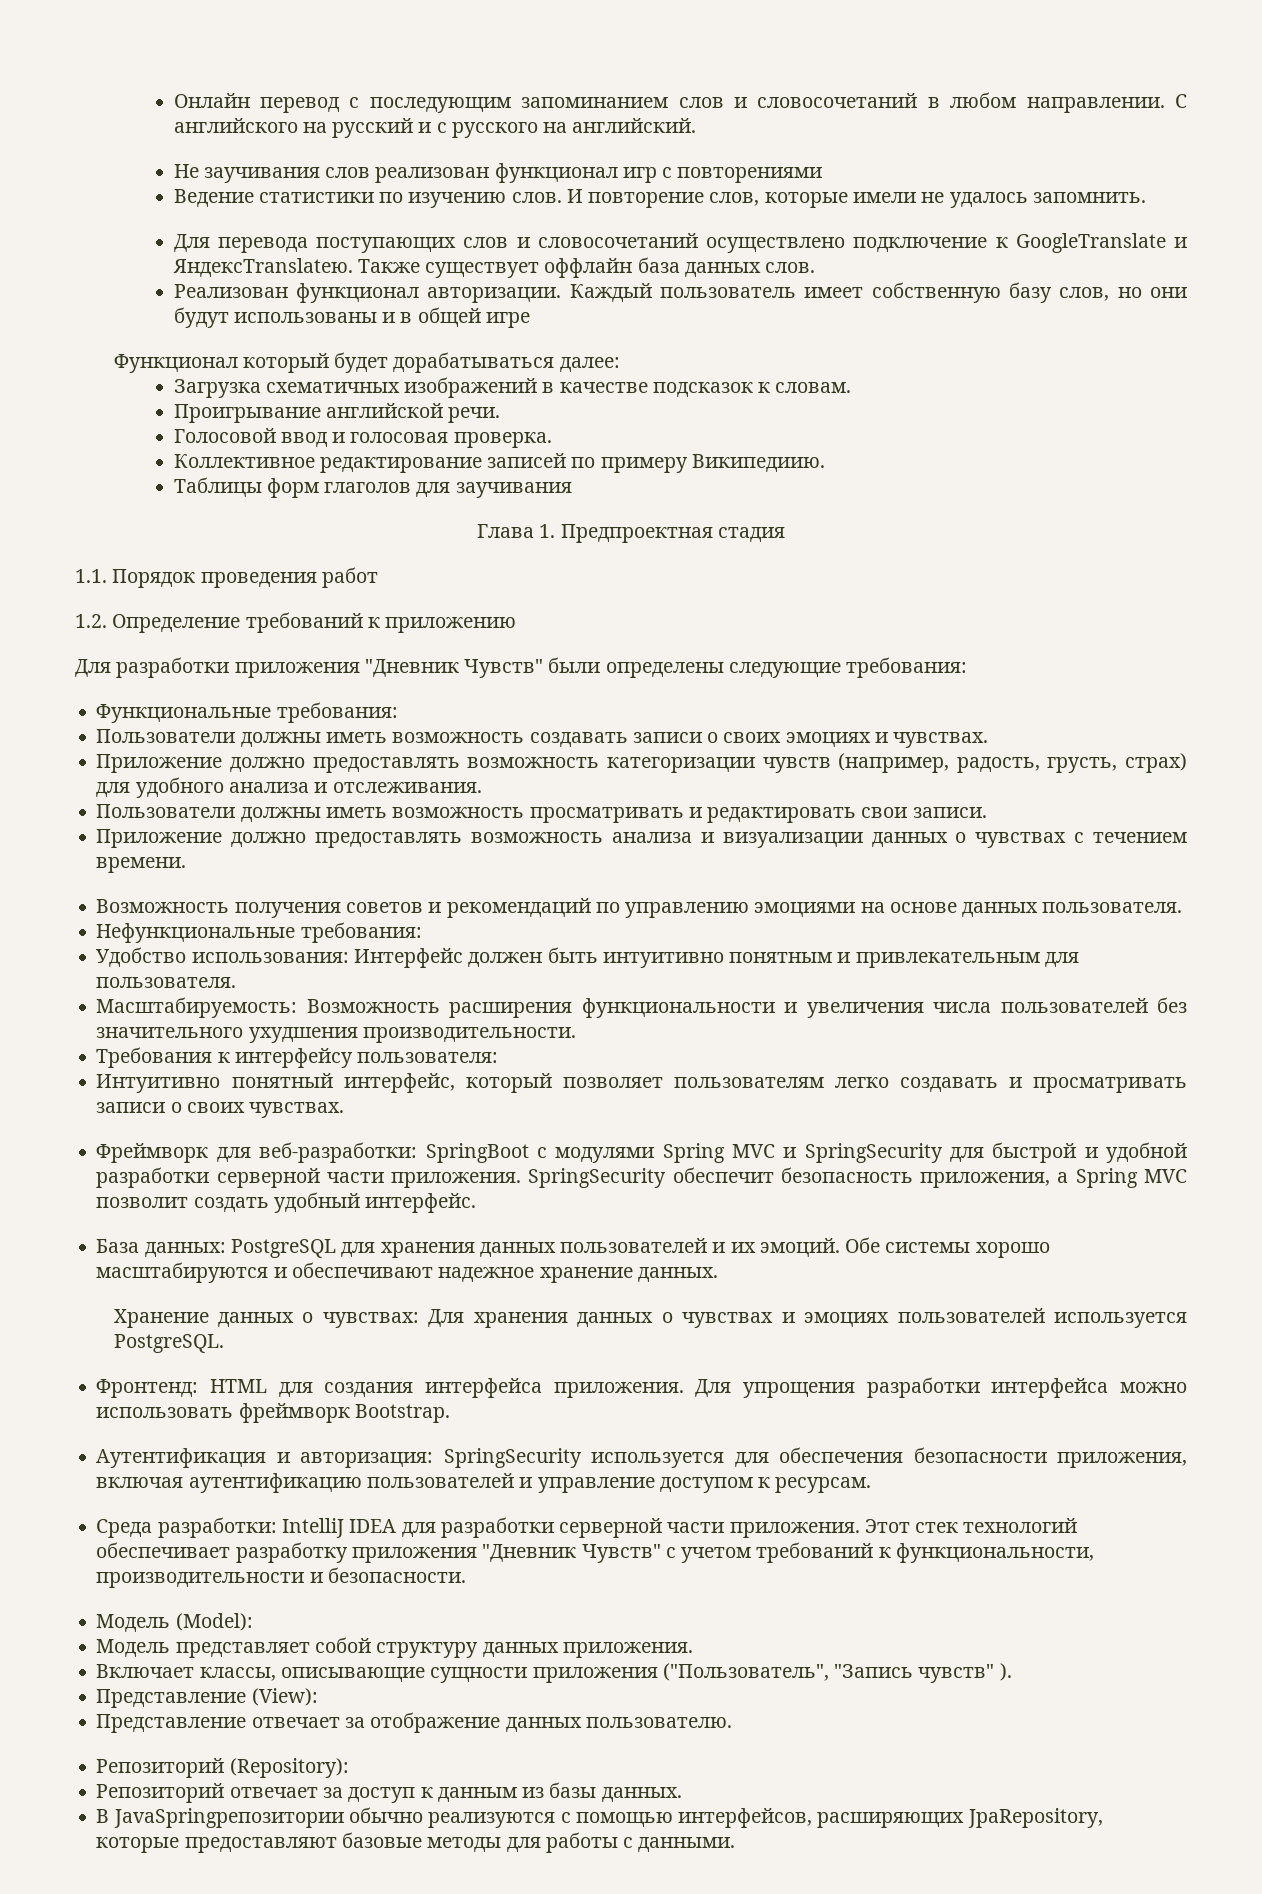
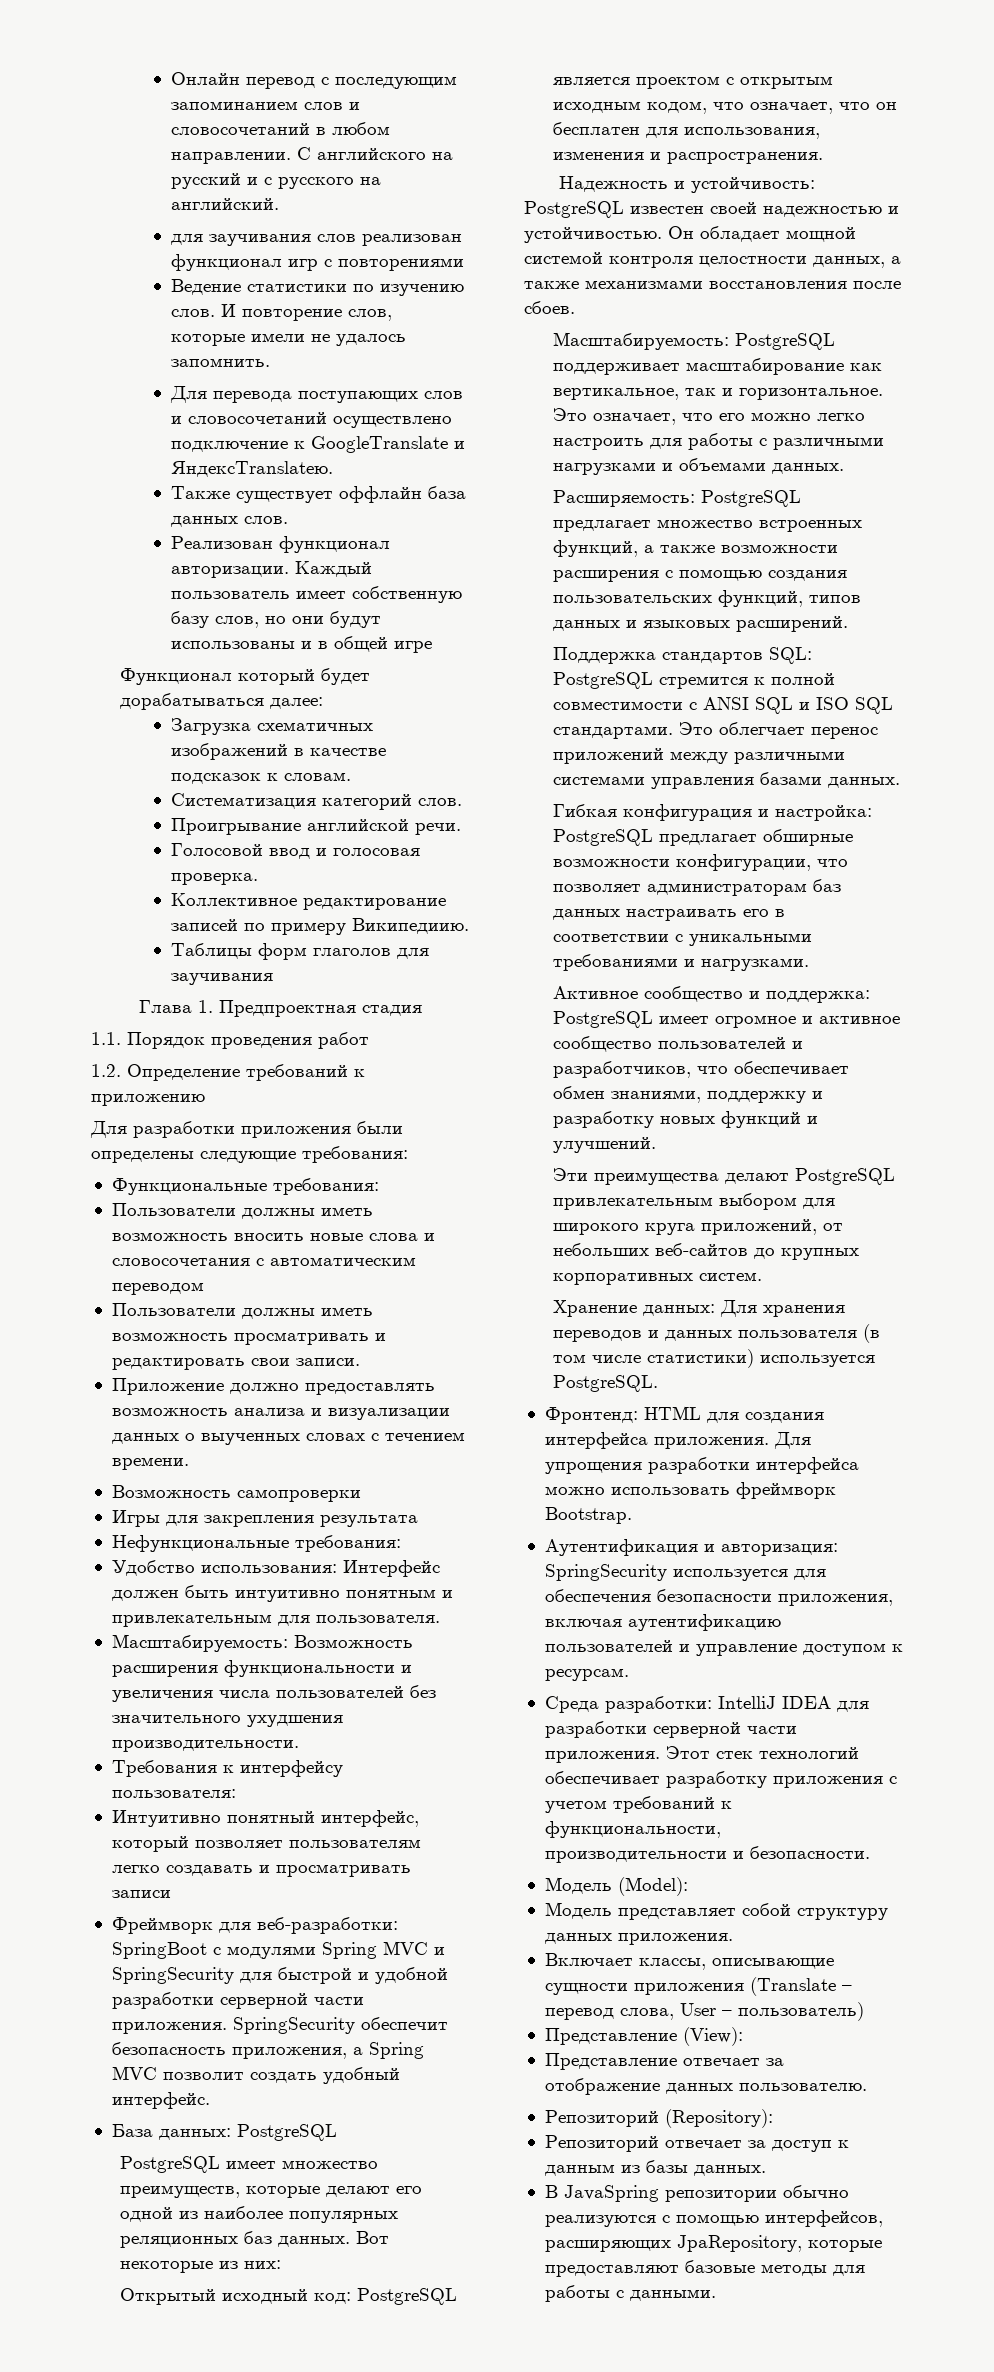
- Не заучивания слов реализован функционал игр с повторениями
+ для заучивания слов реализован функционал игр с повторениями
- Для перевода поступающих слов и словосочетаний осуществлено подключение к GoogleTranslate и ЯндексTranslateю. Также существует оффлайн база данных слов.
+ Для перевода поступающих слов и словосочетаний осуществлено подключение к GoogleTranslate и ЯндексTranslateю.
+ Также существует оффлайн база данных слов.
+ Систематизация категорий слов.
- Для разработки приложения "Дневник Чувств" были определены следующие требования:
+ Для разработки приложения были определены следующие требования:
- Пользователи должны иметь возможность создавать записи о своих эмоциях и чувствах.
- Приложение должно предоставлять возможность категоризации чувств (например, радость, грусть, страх) для удобного анализа и отслеживания.
+ Пользователи должны иметь возможность вносить новые слова и словосочетания с автоматическим переводом
- Приложение должно предоставлять возможность анализа и визуализации данных о чувствах с течением времени.
+ Приложение должно предоставлять возможность анализа и визуализации данных о выученных словах с течением времени.
- Возможность получения советов и рекомендаций по управлению эмоциями на основе данных пользователя.
+ Возможность самопроверки
+ Игры для закрепления результата
- Интуитивно понятный интерфейс, который позволяет пользователям легко создавать и просматривать записи о своих чувствах.
+ Интуитивно понятный интерфейс, который позволяет пользователям легко создавать и просматривать записи
- База данных: PostgreSQL для хранения данных пользователей и их эмоций. Обе системы хорошо масштабируются и обеспечивают надежное хранение данных.
- Хранение данных о чувствах: Для хранения данных о чувствах и эмоциях пользователей используется PostgreSQL.
+ База данных: PostgreSQL
+ PostgreSQL имеет множество преимуществ, которые делают его одной из наиболее популярных реляционных баз данных. Вот некоторые из них:
+ Открытый исходный код: PostgreSQL является проектом с открытым исходным кодом, что означает, что он бесплатен для использования, изменения и распространения.
+ Надежность и устойчивость: PostgreSQL известен своей надежностью и устойчивостью. Он обладает мощной системой контроля целостности данных, а также механизмами восстановления после сбоев.
+ Масштабируемость: PostgreSQL поддерживает масштабирование как вертикальное, так и горизонтальное. Это означает, что его можно легко настроить для работы с различными нагрузками и объемами данных.
+ Расширяемость: PostgreSQL предлагает множество встроенных функций, а также возможности расширения с помощью создания пользовательских функций, типов данных и языковых расширений.
+ Поддержка стандартов SQL: PostgreSQL стремится к полной совместимости с ANSI SQL и ISO SQL стандартами. Это облегчает перенос приложений между различными системами управления базами данных.
+ Гибкая конфигурация и настройка: PostgreSQL предлагает обширные возможности конфигурации, что позволяет администраторам баз данных настраивать его в соответствии с уникальными требованиями и нагрузками.
+ Активное сообщество и поддержка: PostgreSQL имеет огромное и активное сообщество пользователей и разработчиков, что обеспечивает обмен знаниями, поддержку и разработку новых функций и улучшений.
+ Эти преимущества делают PostgreSQL привлекательным выбором для широкого круга приложений, от небольших веб-сайтов до крупных корпоративных систем.
+ Хранение данных: Для хранения переводов и данных пользователя (в том числе статистики) используется PostgreSQL.
- Этот стек технологий обеспечивает разработку приложения "Дневник Чувств" с учетом требований к функциональности, производительности и безопасности.
+ Этот стек технологий обеспечивает разработку приложения с учетом требований к функциональности, производительности и безопасности.
- Включает классы, описывающие сущности приложения ("Пользователь", "Запись чувств" ).
+ Включает классы, описывающие сущности приложения (Translate – перевод слова, User – пользователь)
- В JavaSpringрепозитории обычно реализуются с помощью интерфейсов, расширяющих JpaRepository, которые предоставляют базовые методы для работы с данными.
+ В JavaSpring репозитории обычно реализуются с помощью интерфейсов, расширяющих JpaRepository, которые предоставляют базовые методы для работы с данными.

